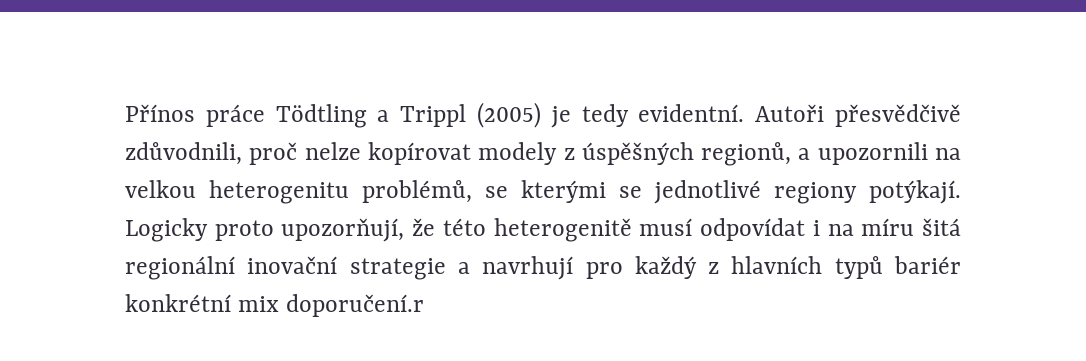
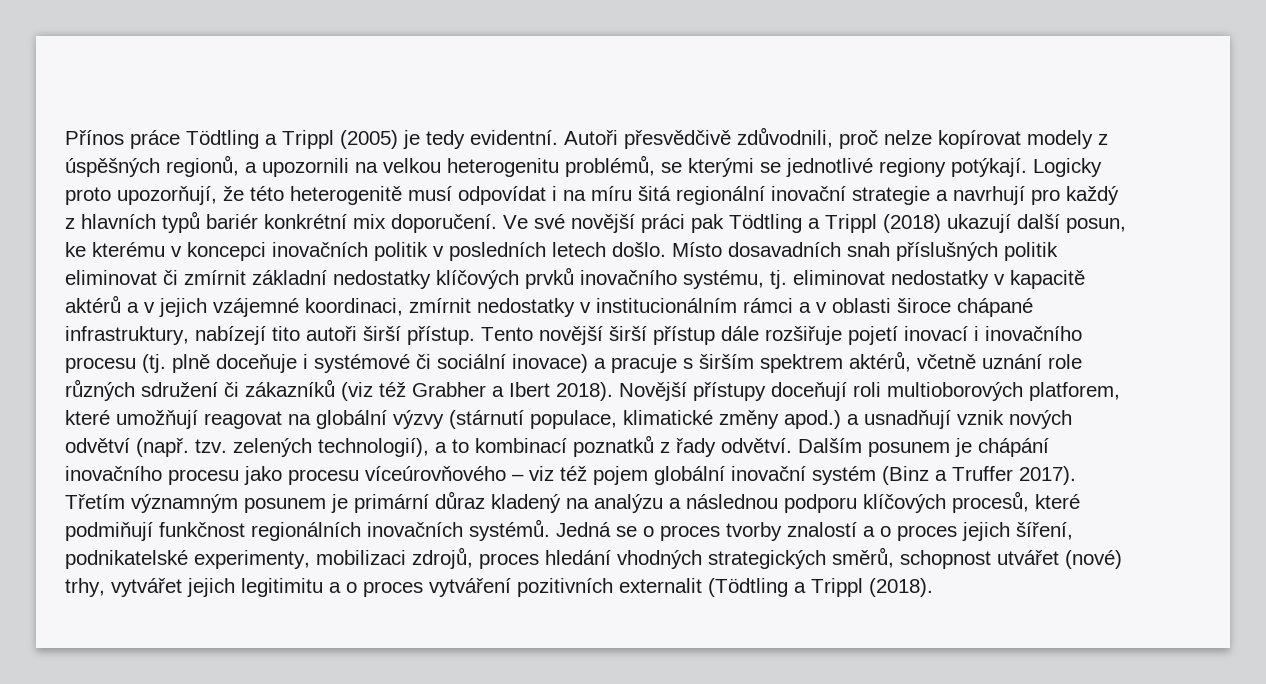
- Logicky proto upozorňují, že této heterogenitě musí odpovídat i na míru šitá regionální inovační strategie a navrhují pro každý z hlavních typů bariér konkrétní mix doporučení.r
+ Logicky proto upozorňují, že této heterogenitě musí odpovídat i na míru šitá regionální inovační strategie a navrhují pro každý z hlavních typů bariér konkrétní mix doporučení. Ve své novější práci pak Tödtling a Trippl (2018) ukazují další posun, ke kterému v koncepci inovačních politik v posledních letech došlo. Místo dosavadních snah příslušných politik eliminovat či zmírnit základní nedostatky klíčových prvků inovačního systému, tj. eliminovat nedostatky v kapacitě aktérů a v jejich vzájemné koordinaci, zmírnit nedostatky v institucionálním rámci a v oblasti široce chápané infrastruktury, nabízejí tito autoři širší přístup. Tento novější širší přístup dále rozšiřuje pojetí inovací i inovačního procesu (tj. plně doceňuje i systémové či sociální inovace) a pracuje s širším spektrem aktérů, včetně uznání role různých sdružení či zákazníků (viz též Grabher a Ibert 2018). Novější přístupy doceňují roli multioborových platforem, které umožňují reagovat na globální výzvy (stárnutí populace, klimatické změny apod.) a usnadňují vznik nových odvětví (např. tzv. zelených technologií), a to kombinací poznatků z řady odvětví. Dalším posunem je chápání inovačního procesu jako procesu víceúrovňového – viz též pojem globální inovační systém (Binz a Truffer 2017). Třetím významným posunem je primární důraz kladený na analýzu a následnou podporu klíčových procesů, které podmiňují funkčnost regionálních inovačních systémů. Jedná se o proces tvorby znalostí a o proces jejich šíření, podnikatelské experimenty, mobilizaci zdrojů, proces hledání vhodných strategických směrů, schopnost utvářet (nové) trhy, vytvářet jejich legitimitu a o proces vytváření pozitivních externalit (Tödtling a Trippl (2018).

